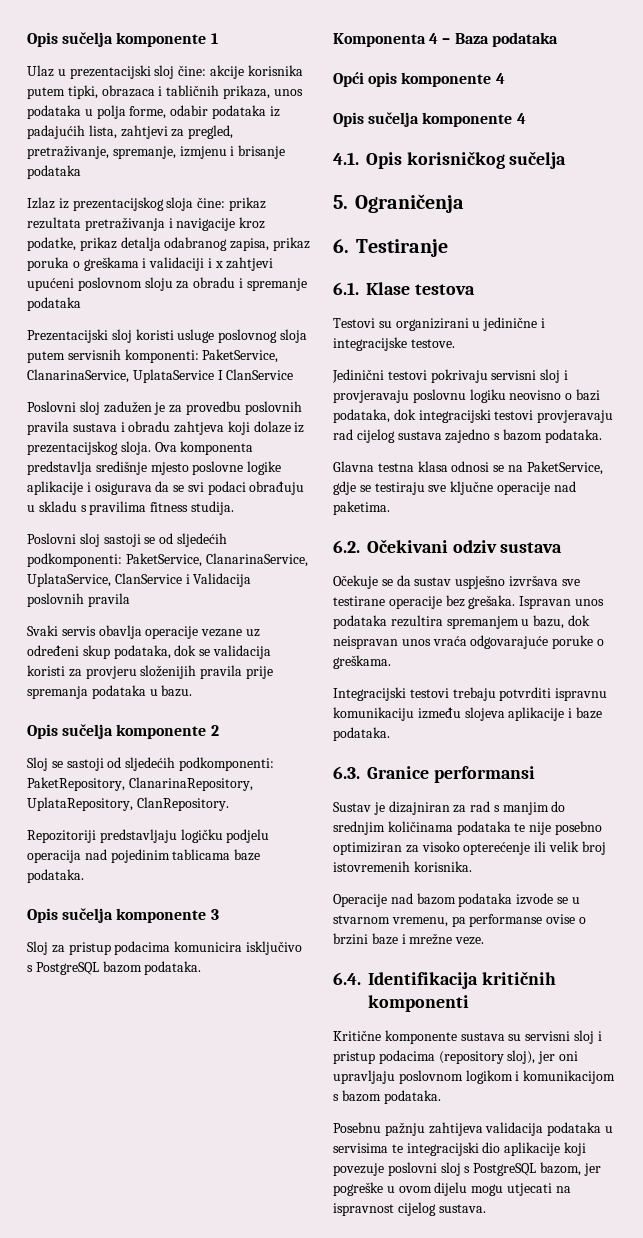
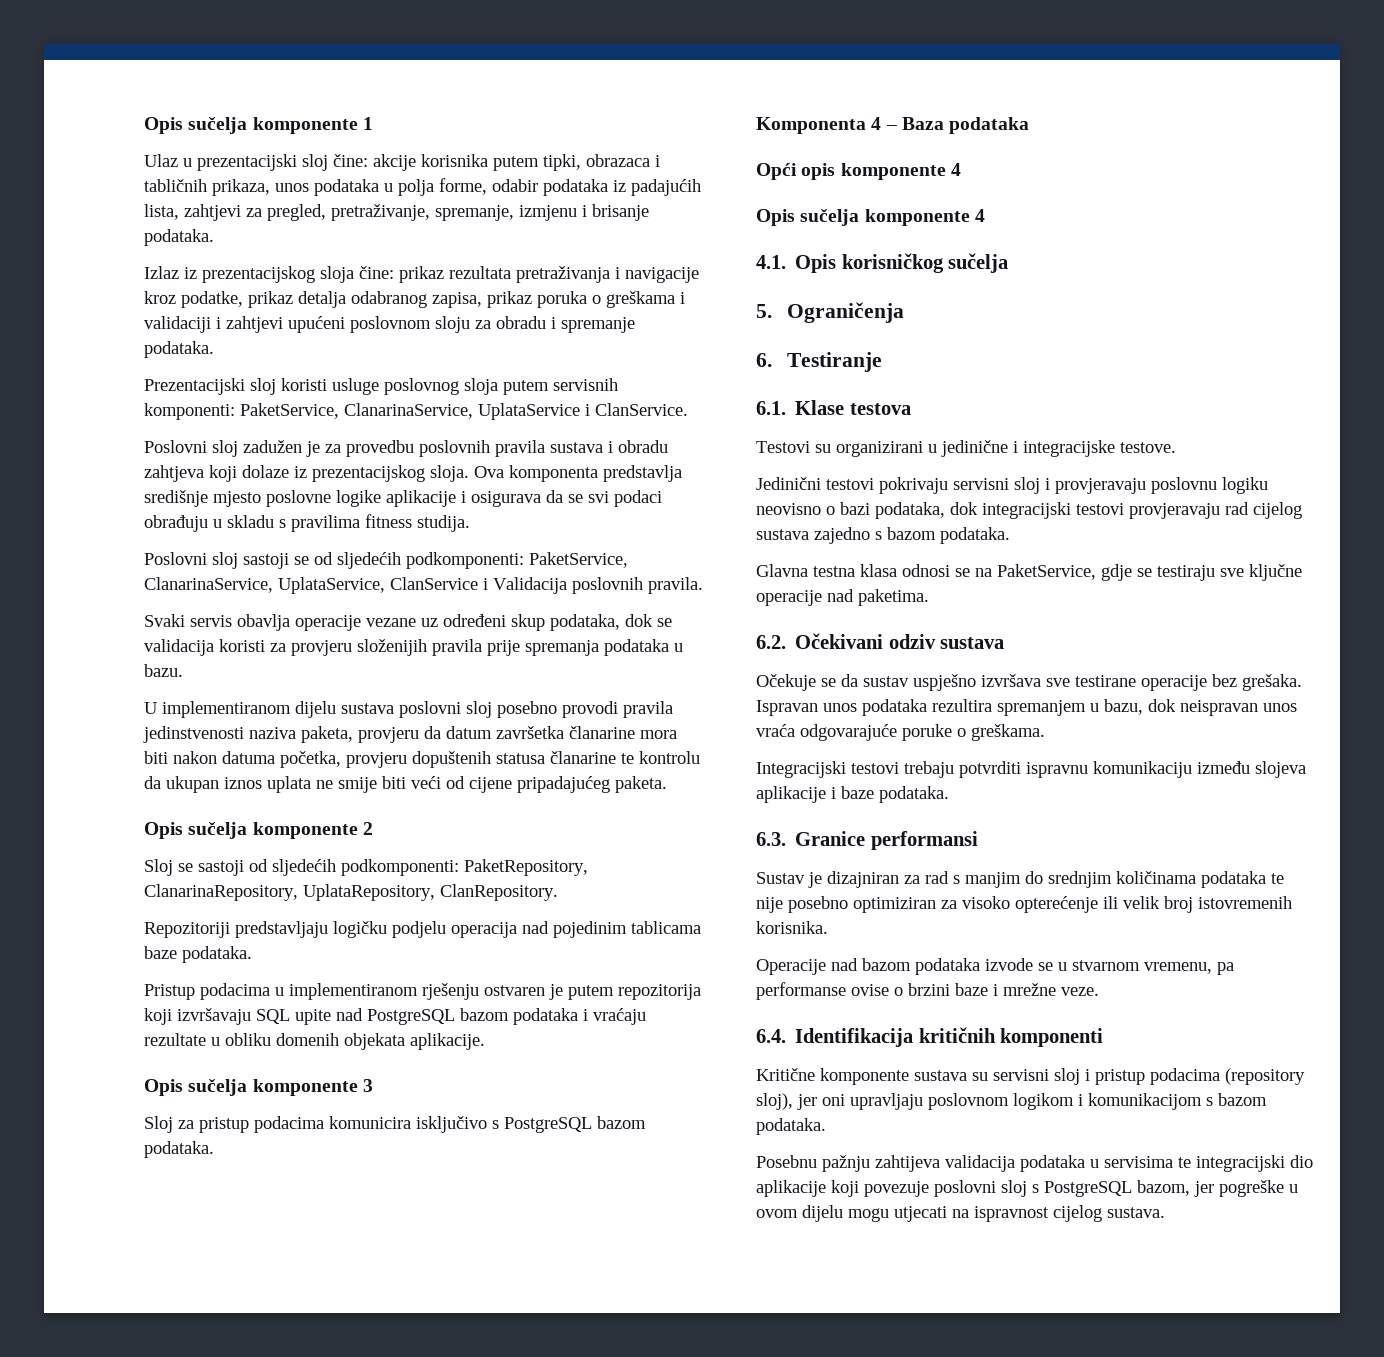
- Ulaz u prezentacijski sloj čine: akcije korisnika putem tipki, obrazaca i tabličnih prikaza, unos podataka u polja forme, odabir podataka iz padajućih lista, zahtjevi za pregled, pretraživanje, spremanje, izmjenu i brisanje podataka
+ Ulaz u prezentacijski sloj čine: akcije korisnika putem tipki, obrazaca i tabličnih prikaza, unos podataka u polja forme, odabir podataka iz padajućih lista, zahtjevi za pregled, pretraživanje, spremanje, izmjenu i brisanje podataka.
- Izlaz iz prezentacijskog sloja čine: prikaz rezultata pretraživanja i navigacije kroz podatke, prikaz detalja odabranog zapisa, prikaz poruka o greškama i validaciji i x zahtjevi upućeni poslovnom sloju za obradu i spremanje podataka
+ Izlaz iz prezentacijskog sloja čine: prikaz rezultata pretraživanja i navigacije kroz podatke, prikaz detalja odabranog zapisa, prikaz poruka o greškama i validaciji i zahtjevi upućeni poslovnom sloju za obradu i spremanje podataka.
- Prezentacijski sloj koristi usluge poslovnog sloja putem servisnih komponenti: PaketService, ClanarinaService, UplataService I ClanService
+ Prezentacijski sloj koristi usluge poslovnog sloja putem servisnih komponenti: PaketService, ClanarinaService, UplataService i ClanService.
- Poslovni sloj sastoji se od sljedećih podkomponenti: PaketService, ClanarinaService, UplataService, ClanService i Validacija poslovnih pravila
+ Poslovni sloj sastoji se od sljedećih podkomponenti: PaketService, ClanarinaService, UplataService, ClanService i Validacija poslovnih pravila.
+ U implementiranom dijelu sustava poslovni sloj posebno provodi pravila jedinstvenosti naziva paketa, provjeru da datum završetka članarine mora biti nakon datuma početka, provjeru dopuštenih statusa članarine te kontrolu da ukupan iznos uplata ne smije biti veći od cijene pripadajućeg paketa.
+ Pristup podacima u implementiranom rješenju ostvaren je putem repozitorija koji izvršavaju SQL upite nad PostgreSQL bazom podataka i vraćaju rezultate u obliku domenih objekata aplikacije.

